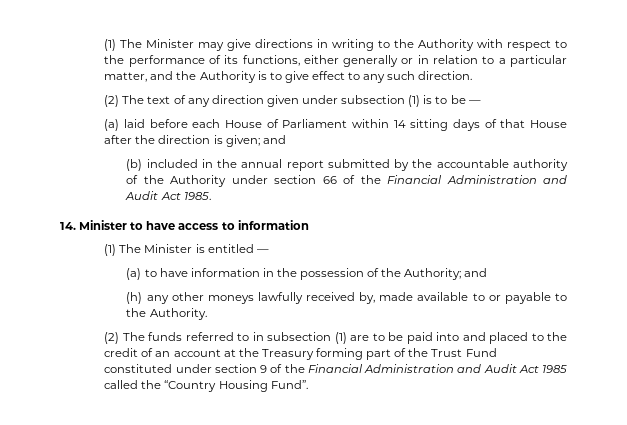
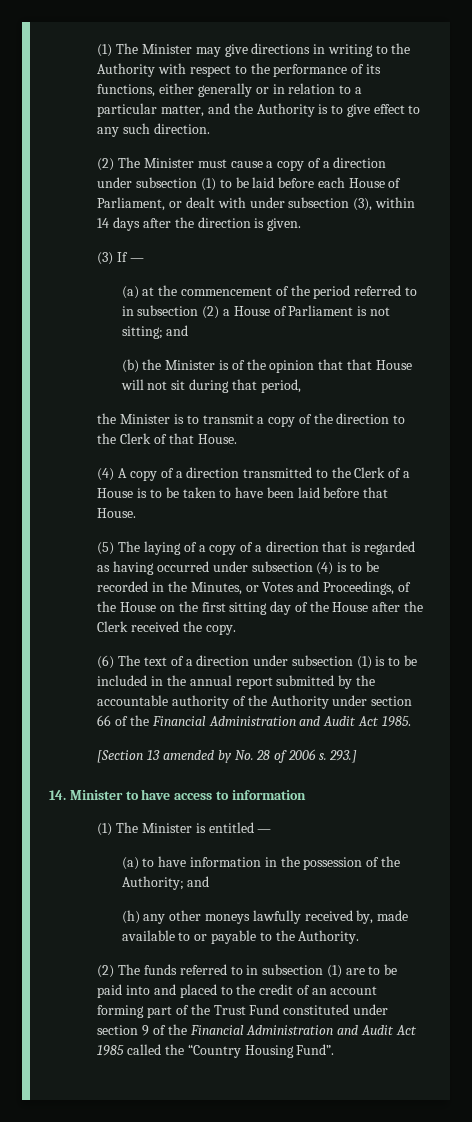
- (2) The text of any direction given under subsection (1) is to be —
- (a) laid before each House of Parliament within 14 sitting days of that House after the direction is given; and
- (b) included in the annual report submitted by the accountable authority of the Authority under section 66 of the Financial Administration and Audit Act 1985.
+ (2) The Minister must cause a copy of a direction under subsection (1) to be laid before each House of Parliament, or dealt with under subsection (3), within 14 days after the direction is given.
+ (3) If —
+ (a) at the commencement of the period referred to in subsection (2) a House of Parliament is not sitting; and
+ (b) the Minister is of the opinion that that House will not sit during that period,
+ the Minister is to transmit a copy of the direction to the Clerk of that House.
+ (4) A copy of a direction transmitted to the Clerk of a House is to be taken to have been laid before that House.
+ (5) The laying of a copy of a direction that is regarded as having occurred under subsection (4) is to be recorded in the Minutes, or Votes and Proceedings, of the House on the first sitting day of the House after the Clerk received the copy.
+ (6) The text of a direction under subsection (1) is to be included in the annual report submitted by the accountable authority of the Authority under section 66 of the Financial Administration and Audit Act 1985.
+ [Section 13 amended by No. 28 of 2006 s. 293.]
- (2) The funds referred to in subsection (1) are to be paid into and placed to the credit of an account at the Treasury forming part of the Trust Fund constituted under section 9 of the Financial Administration and Audit Act 1985 called the “Country Housing Fund”.
+ (2) The funds referred to in subsection (1) are to be paid into and placed to the credit of an account forming part of the Trust Fund constituted under section 9 of the Financial Administration and Audit Act 1985 called the “Country Housing Fund”.

